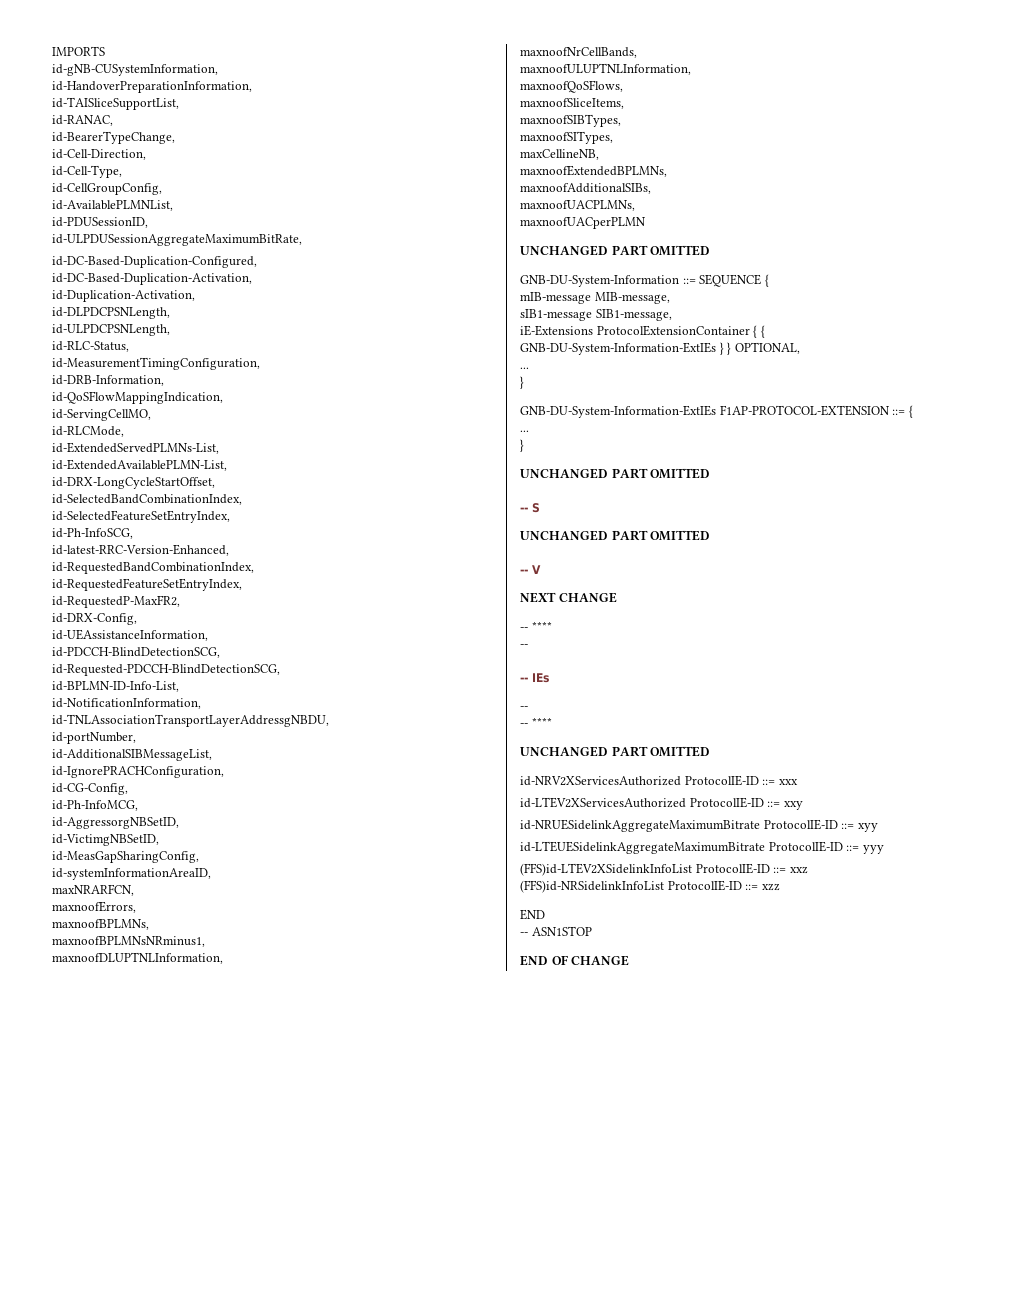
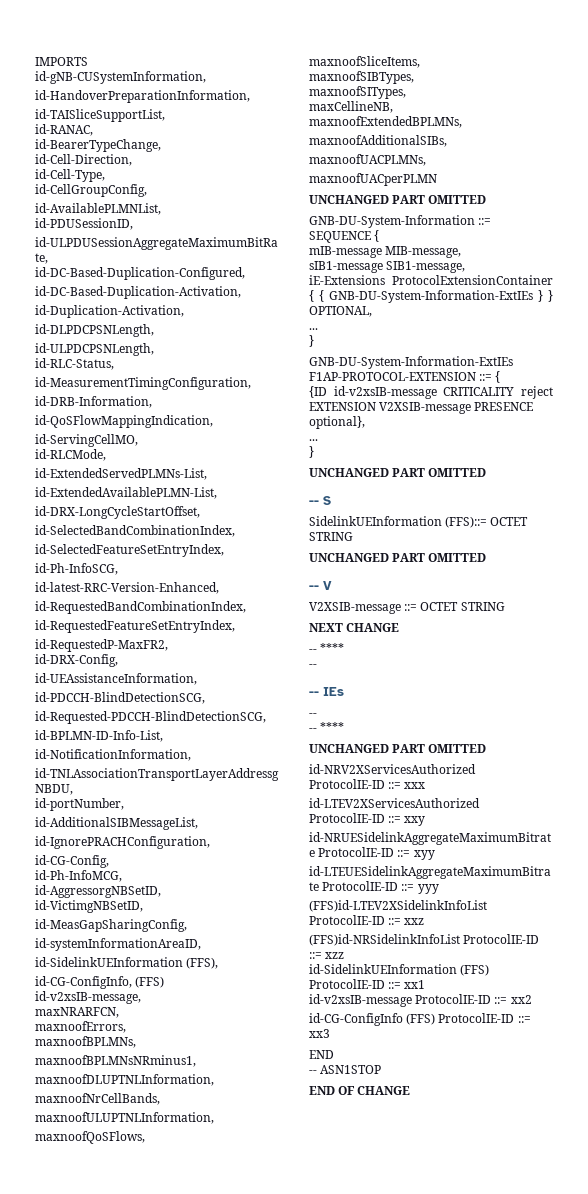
+ id-SidelinkUEInformation (FFS),
+ id-CG-ConfigInfo, (FFS)
+ id-v2xsIB-message,
+ {ID id-v2xsIB-message CRITICALITY reject EXTENSION V2XSIB-message PRESENCE optional},
+ SidelinkUEInformation (FFS)::= OCTET STRING
+ V2XSIB-message ::= OCTET STRING
+ id-SidelinkUEInformation (FFS) ProtocolIE-ID ::= xx1
+ id-v2xsIB-message ProtocolIE-ID ::= xx2
+ id-CG-ConfigInfo (FFS) ProtocolIE-ID ::= xx3

